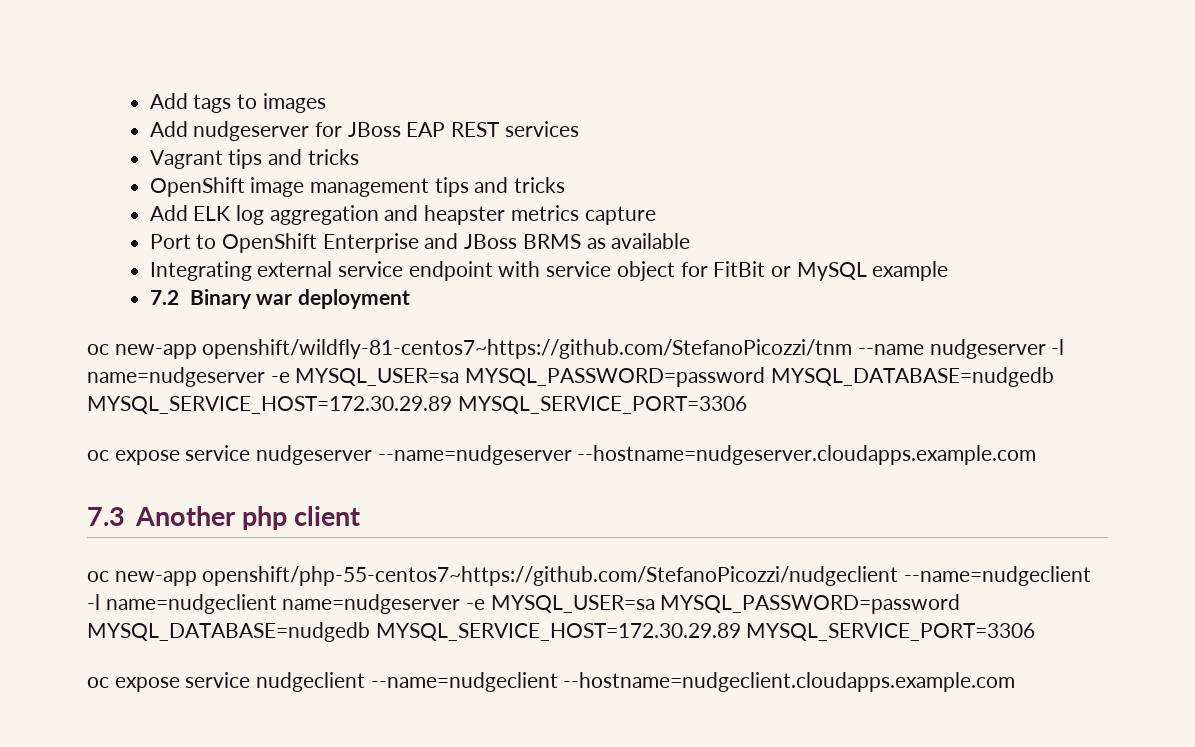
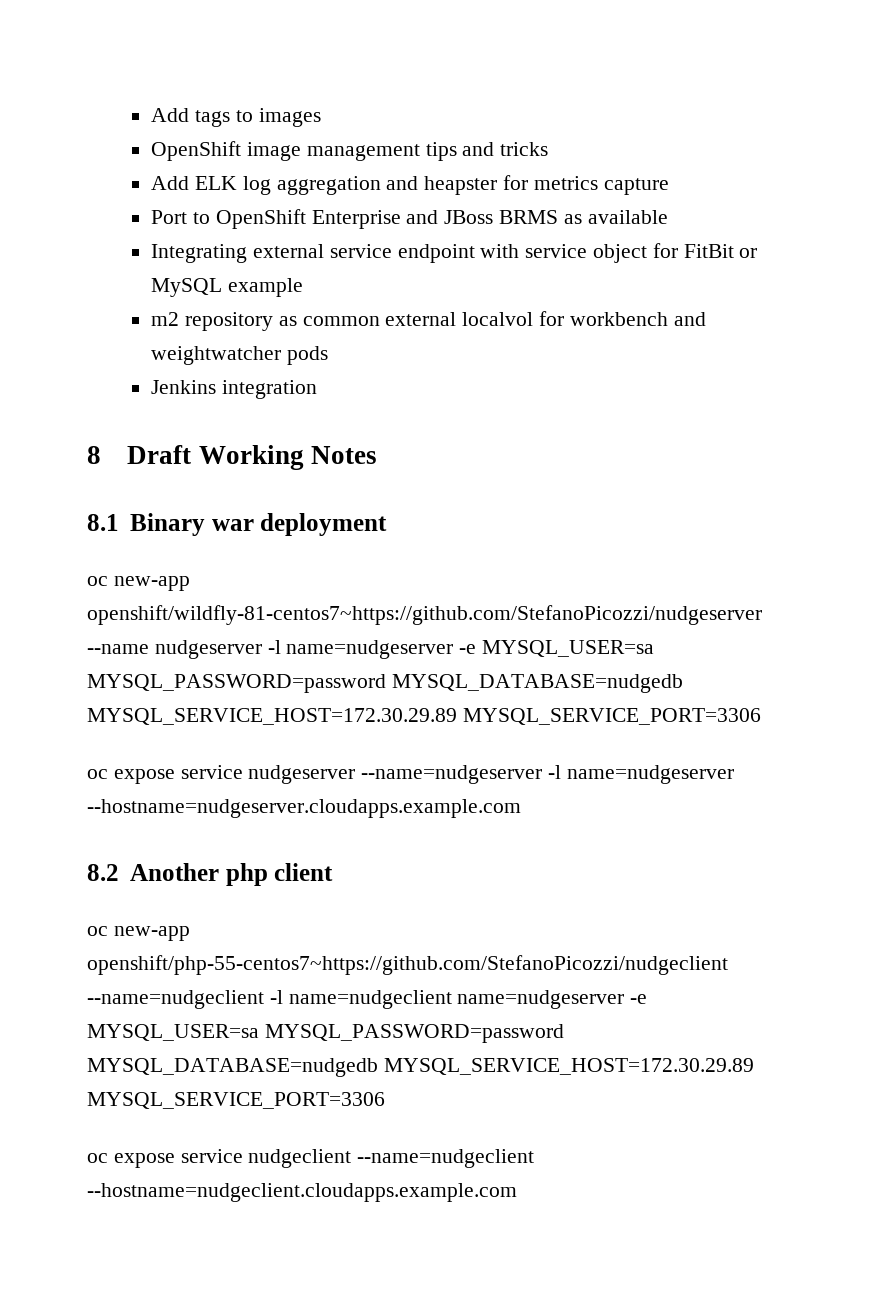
- Add nudgeserver for JBoss EAP REST services
- Vagrant tips and tricks
- Add ELK log aggregation and heapster metrics capture
+ Add ELK log aggregation and heapster for metrics capture
- 7.2 Binary war deployment
+ m2 repository as common external localvol for workbench and weightwatcher pods
+ Jenkins integration
+ 8 Draft Working Notes
+ 8.1 Binary war deployment
- oc new-app openshift/wildfly-81-centos7~https://github.com/StefanoPicozzi/tnm --name nudgeserver -l name=nudgeserver -e MYSQL_USER=sa MYSQL_PASSWORD=password MYSQL_DATABASE=nudgedb MYSQL_SERVICE_HOST=172.30.29.89 MYSQL_SERVICE_PORT=3306
+ oc new-app openshift/wildfly-81-centos7~https://github.com/StefanoPicozzi/nudgeserver --name nudgeserver -l name=nudgeserver -e MYSQL_USER=sa MYSQL_PASSWORD=password MYSQL_DATABASE=nudgedb MYSQL_SERVICE_HOST=172.30.29.89 MYSQL_SERVICE_PORT=3306
- oc expose service nudgeserver --name=nudgeserver --hostname=nudgeserver.cloudapps.example.com
+ oc expose service nudgeserver --name=nudgeserver -l name=nudgeserver --hostname=nudgeserver.cloudapps.example.com
- 7.3 Another php client
+ 8.2 Another php client

